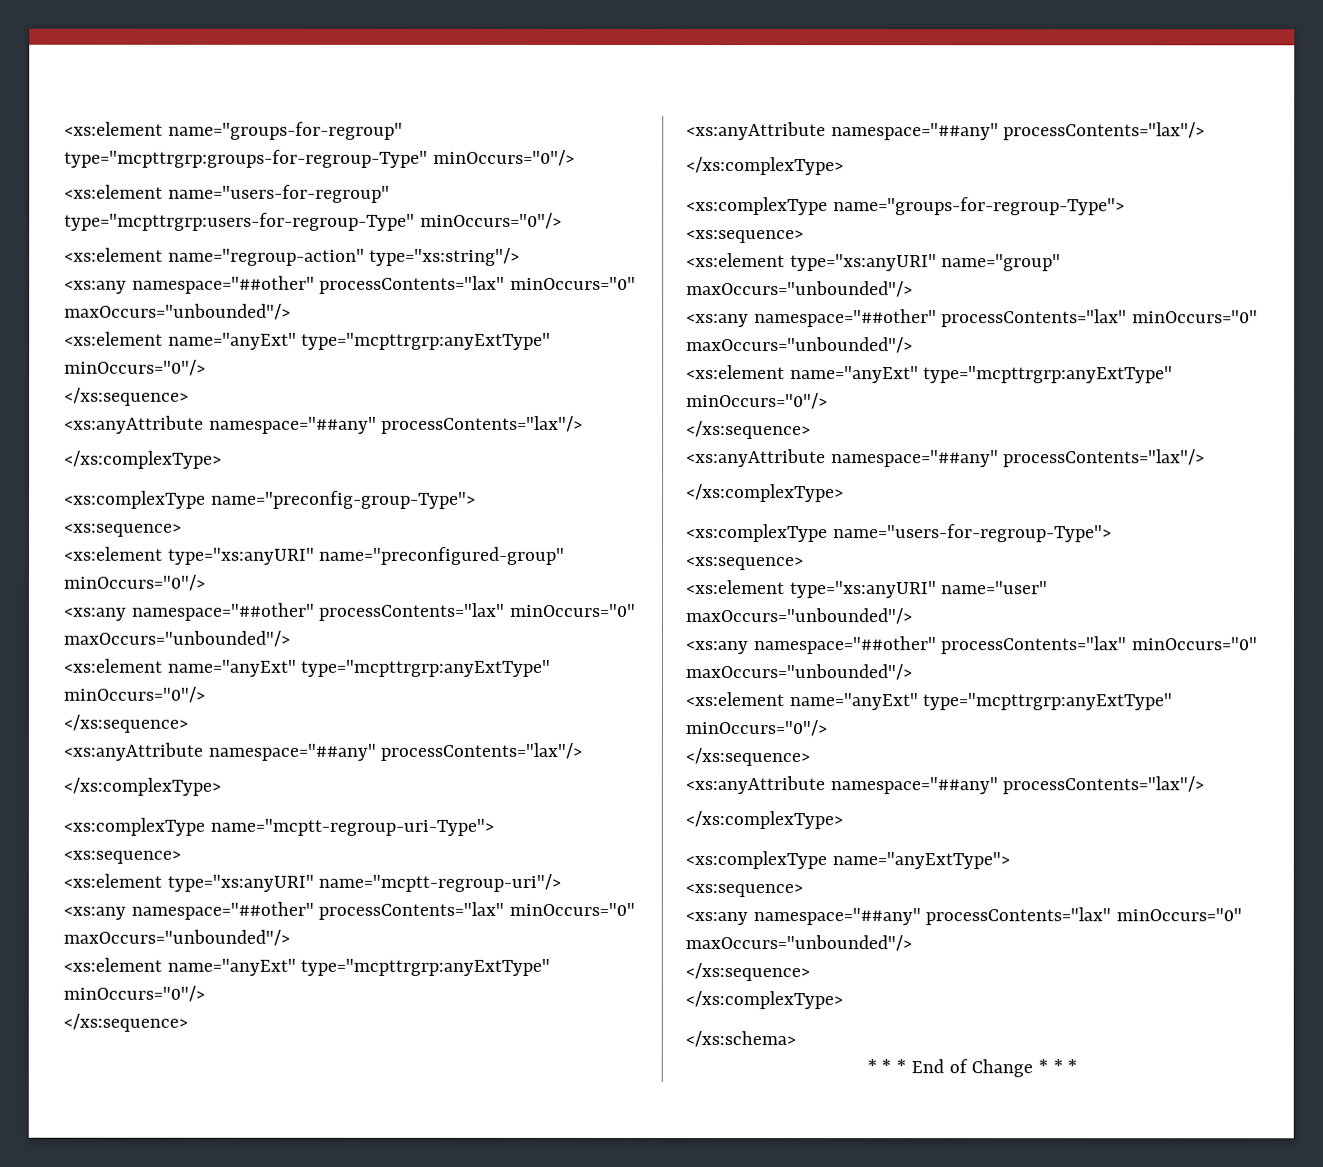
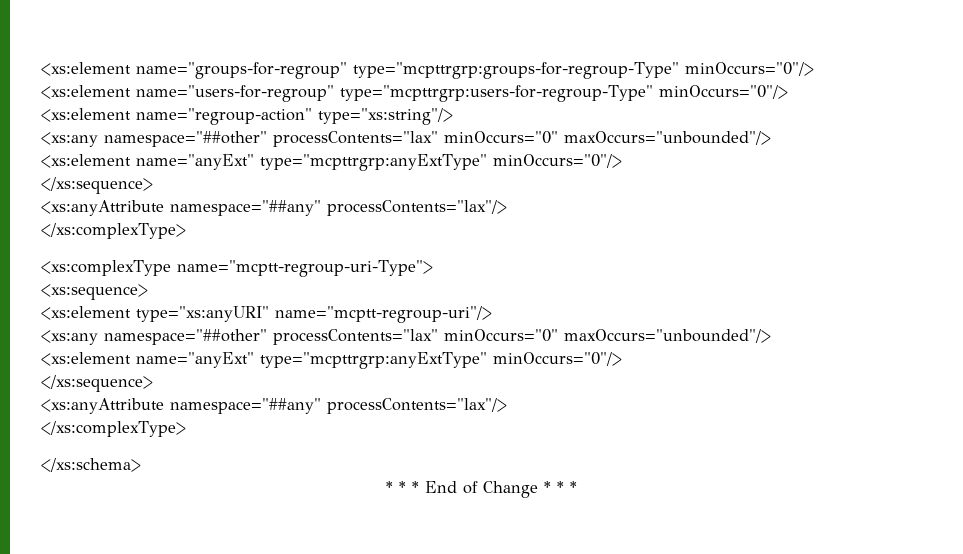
- <xs:complexType name="preconfig-group-Type">
- <xs:sequence>
- <xs:element type="xs:anyURI" name="preconfigured-group" minOccurs="0"/>
- <xs:any namespace="##other" processContents="lax" minOccurs="0" maxOccurs="unbounded"/>
- <xs:element name="anyExt" type="mcpttrgrp:anyExtType" minOccurs="0"/>
- </xs:sequence>
- <xs:anyAttribute namespace="##any" processContents="lax"/>
- </xs:complexType>
- <xs:complexType name="groups-for-regroup-Type">
- <xs:sequence>
- <xs:element type="xs:anyURI" name="group" maxOccurs="unbounded"/>
- <xs:any namespace="##other" processContents="lax" minOccurs="0" maxOccurs="unbounded"/>
- <xs:element name="anyExt" type="mcpttrgrp:anyExtType" minOccurs="0"/>
- </xs:sequence>
- <xs:anyAttribute namespace="##any" processContents="lax"/>
- </xs:complexType>
- <xs:complexType name="users-for-regroup-Type">
- <xs:sequence>
- <xs:element type="xs:anyURI" name="user" maxOccurs="unbounded"/>
- <xs:any namespace="##other" processContents="lax" minOccurs="0" maxOccurs="unbounded"/>
- <xs:element name="anyExt" type="mcpttrgrp:anyExtType" minOccurs="0"/>
- </xs:sequence>
- <xs:anyAttribute namespace="##any" processContents="lax"/>
- </xs:complexType>
- <xs:complexType name="anyExtType">
- <xs:sequence>
- <xs:any namespace="##any" processContents="lax" minOccurs="0" maxOccurs="unbounded"/>
- </xs:sequence>
- </xs:complexType>

